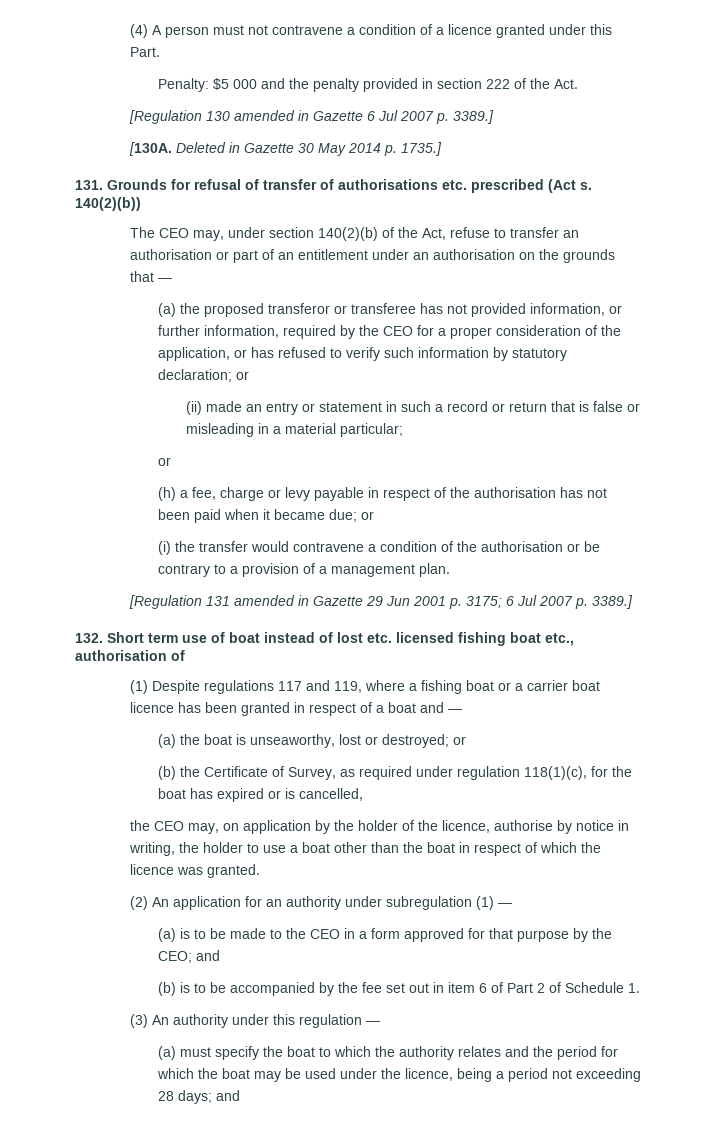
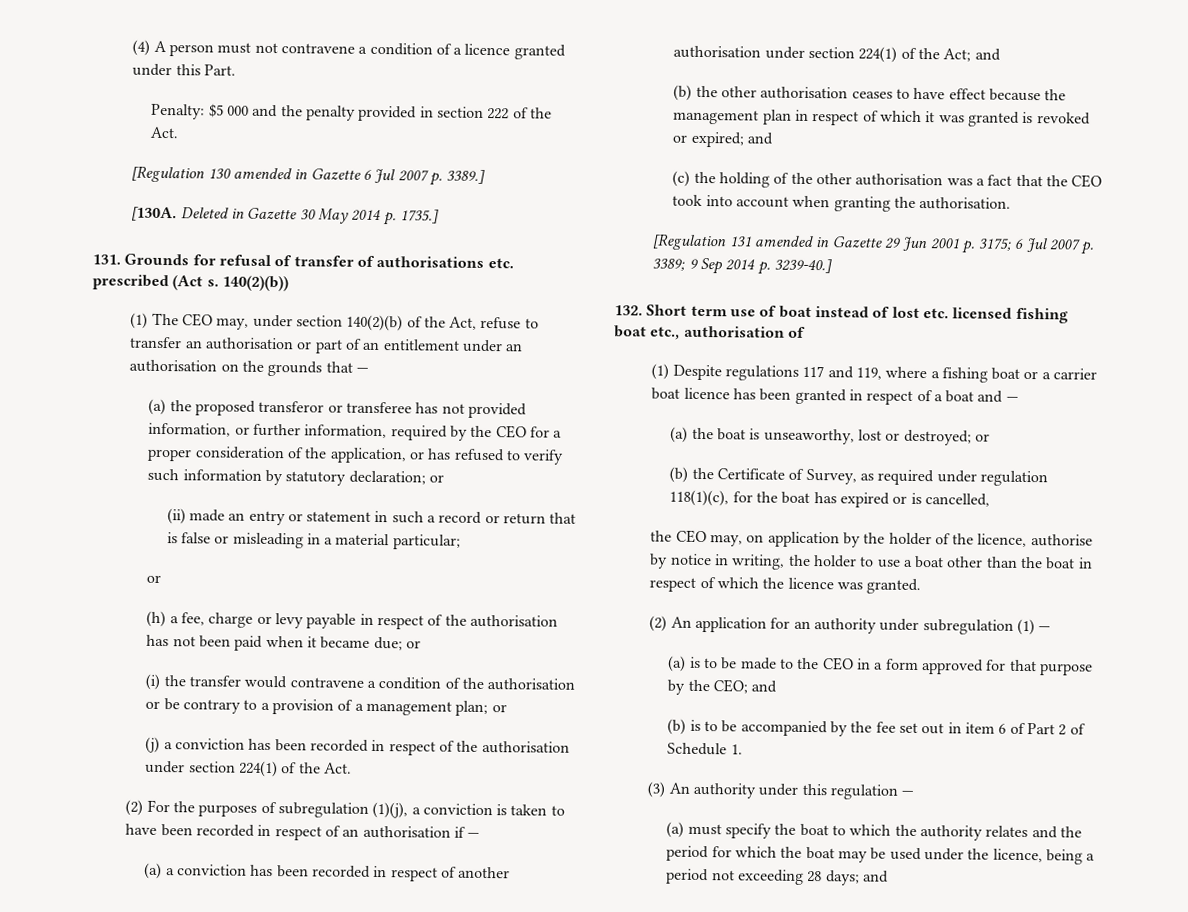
- The CEO may, under section 140(2)(b) of the Act, refuse to transfer an authorisation or part of an entitlement under an authorisation on the grounds that —
+ (1) The CEO may, under section 140(2)(b) of the Act, refuse to transfer an authorisation or part of an entitlement under an authorisation on the grounds that —
- (i) the transfer would contravene a condition of the authorisation or be contrary to a provision of a management plan.
+ (i) the transfer would contravene a condition of the authorisation or be contrary to a provision of a management plan; or
+ (j) a conviction has been recorded in respect of the authorisation under section 224(1) of the Act.
+ (2) For the purposes of subregulation (1)(j), a conviction is taken to have been recorded in respect of an authorisation if —
+ (a) a conviction has been recorded in respect of another authorisation under section 224(1) of the Act; and
+ (b) the other authorisation ceases to have effect because the management plan in respect of which it was granted is revoked or expired; and
+ (c) the holding of the other authorisation was a fact that the CEO took into account when granting the authorisation.
- [Regulation 131 amended in Gazette 29 Jun 2001 p. 3175; 6 Jul 2007 p. 3389.]
+ [Regulation 131 amended in Gazette 29 Jun 2001 p. 3175; 6 Jul 2007 p. 3389; 9 Sep 2014 p. 3239-40.]

